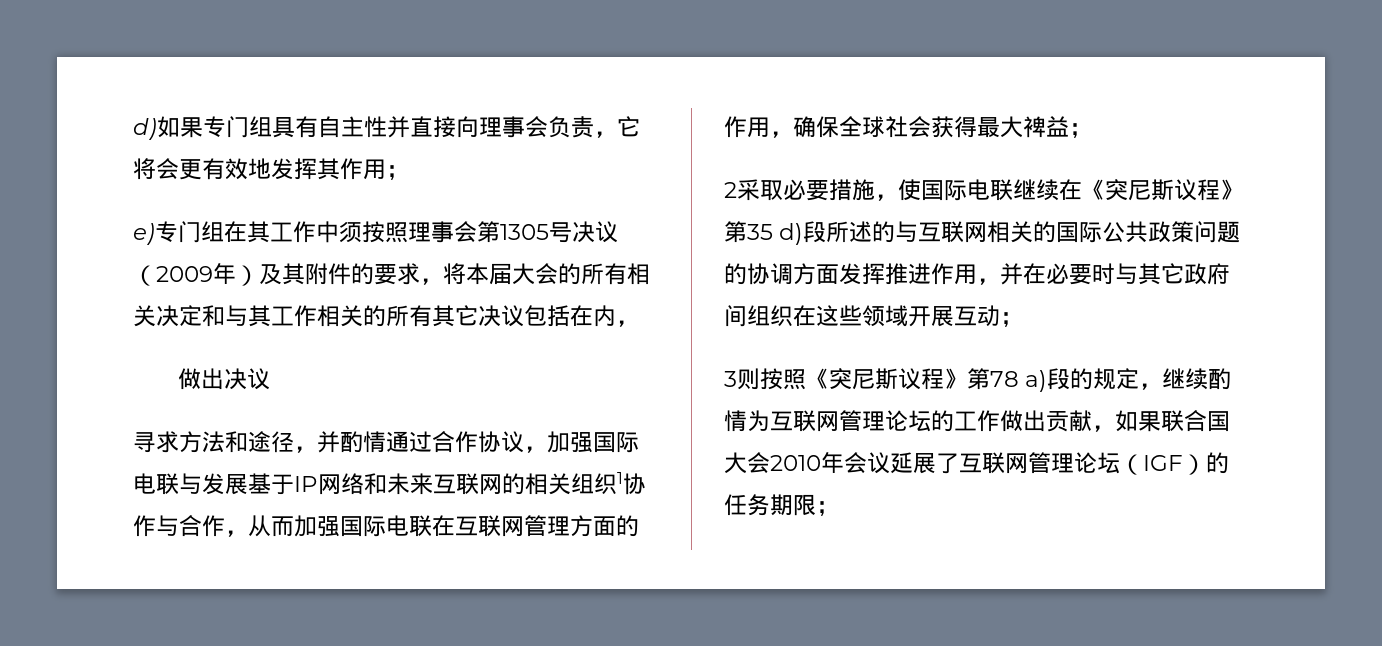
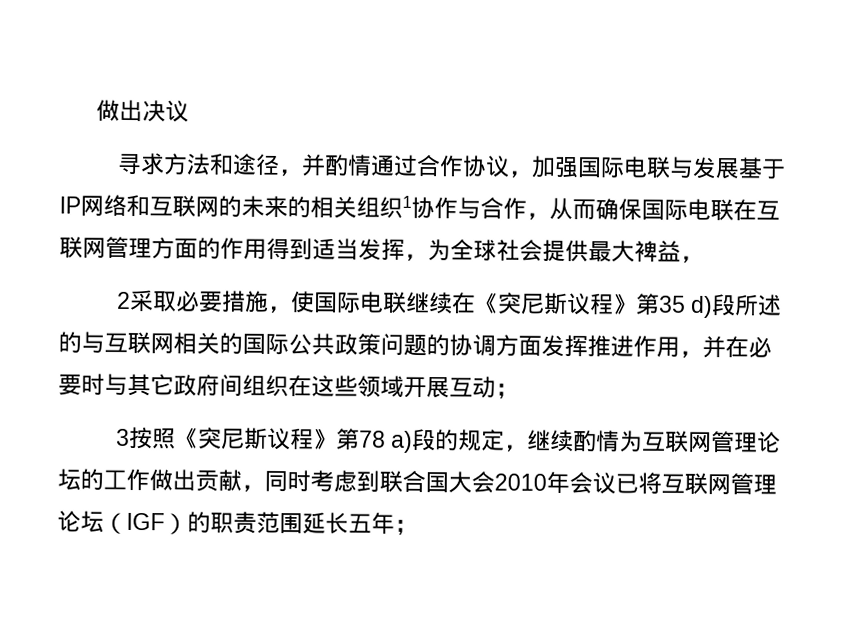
- d)如果专门组具有自主性并直接向理事会负责，它将会更有效地发挥其作用；
- e)专门组在其工作中须按照理事会第1305号决议（2009年）及其附件的要求，将本届大会的所有相关决定和与其工作相关的所有其它决议包括在内，
- 寻求方法和途径，并酌情通过合作协议，加强国际电联与发展基于IP网络和未来互联网的相关组织1协作与合作，从而加强国际电联在互联网管理方面的作用，确保全球社会获得最大裨益；
+ 寻求方法和途径，并酌情通过合作协议，加强国际电联与发展基于IP网络和互联网的未来的相关组织1协作与合作，从而确保国际电联在互联网管理方面的作用得到适当发挥，为全球社会提供最大裨益，
- 3则按照《突尼斯议程》第78 a)段的规定，继续酌情为互联网管理论坛的工作做出贡献，如果联合国大会2010年会议延展了互联网管理论坛（IGF）的任务期限；
+ 3按照《突尼斯议程》第78 a)段的规定，继续酌情为互联网管理论坛的工作做出贡献，同时考虑到联合国大会2010年会议已将互联网管理论坛（IGF）的职责范围延长五年；

